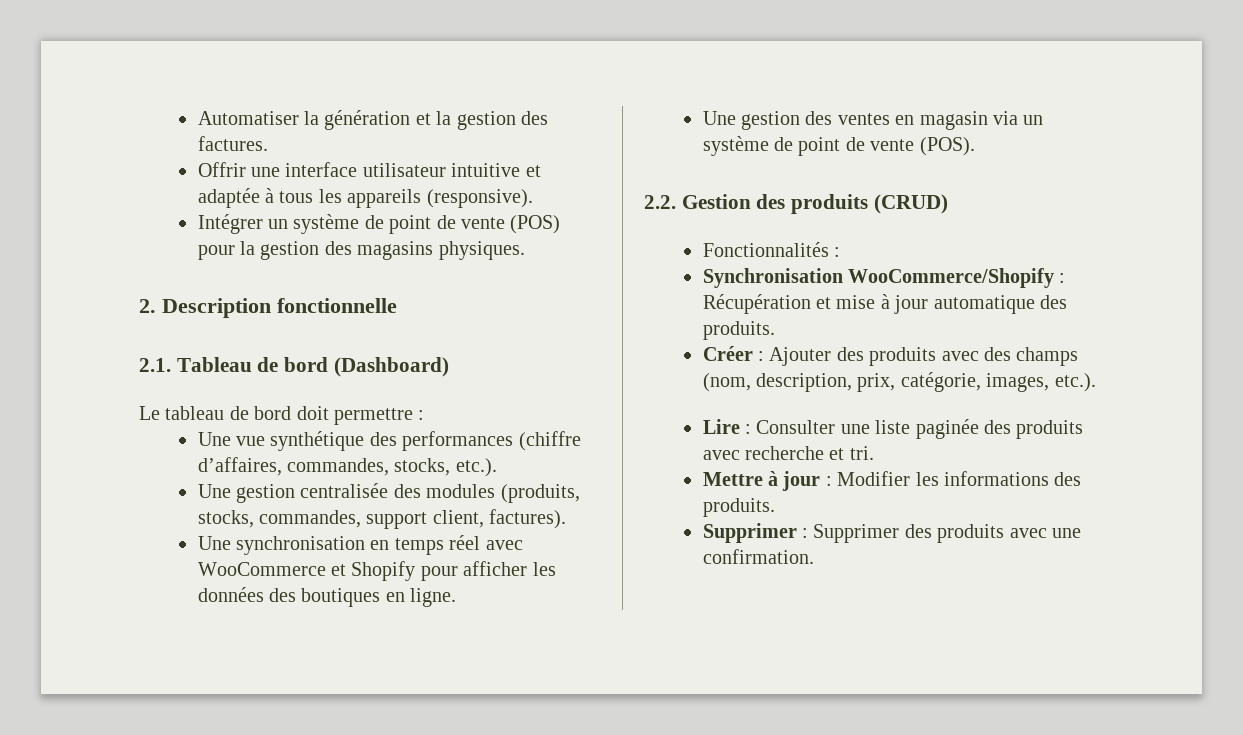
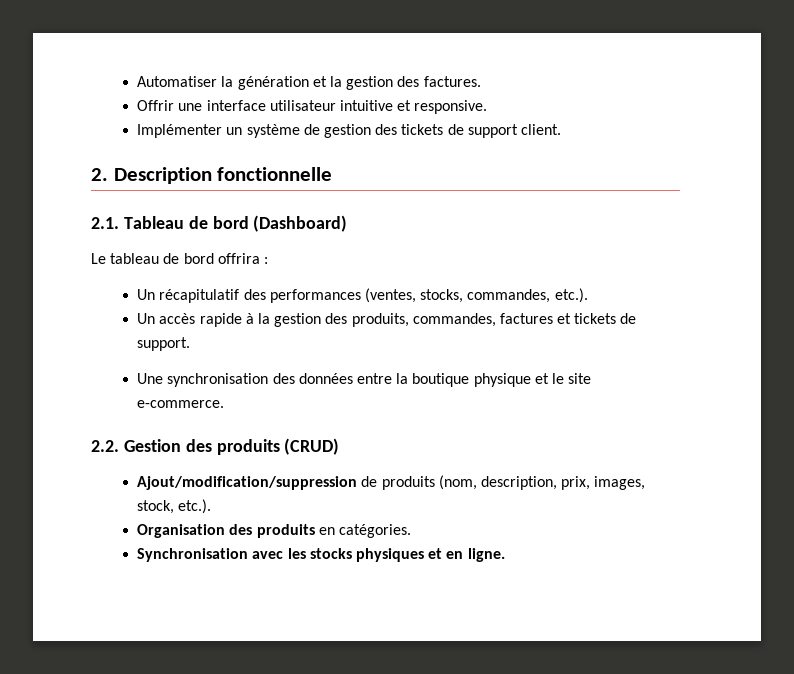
- Offrir une interface utilisateur intuitive et adaptée à tous les appareils (responsive).
- Intégrer un système de point de vente (POS) pour la gestion des magasins physiques.
+ Offrir une interface utilisateur intuitive et responsive.
+ Implémenter un système de gestion des tickets de support client.
- Le tableau de bord doit permettre :
- Une vue synthétique des performances (chiffre d’affaires, commandes, stocks, etc.).
- Une gestion centralisée des modules (produits, stocks, commandes, support client, factures).
- Une synchronisation en temps réel avec WooCommerce et Shopify pour afficher les données des boutiques en ligne.
- Une gestion des ventes en magasin via un système de point de vente (POS).
+ Le tableau de bord offrira :
+ Un récapitulatif des performances (ventes, stocks, commandes, etc.).
+ Un accès rapide à la gestion des produits, commandes, factures et tickets de support.
+ Une synchronisation des données entre la boutique physique et le site e-commerce.
- Fonctionnalités :
- Synchronisation WooCommerce/Shopify : Récupération et mise à jour automatique des produits.
- Créer : Ajouter des produits avec des champs (nom, description, prix, catégorie, images, etc.).
- Lire : Consulter une liste paginée des produits avec recherche et tri.
- Mettre à jour : Modifier les informations des produits.
- Supprimer : Supprimer des produits avec une confirmation.
+ Ajout/modification/suppression de produits (nom, description, prix, images, stock, etc.).
+ Organisation des produits en catégories.
+ Synchronisation avec les stocks physiques et en ligne.

